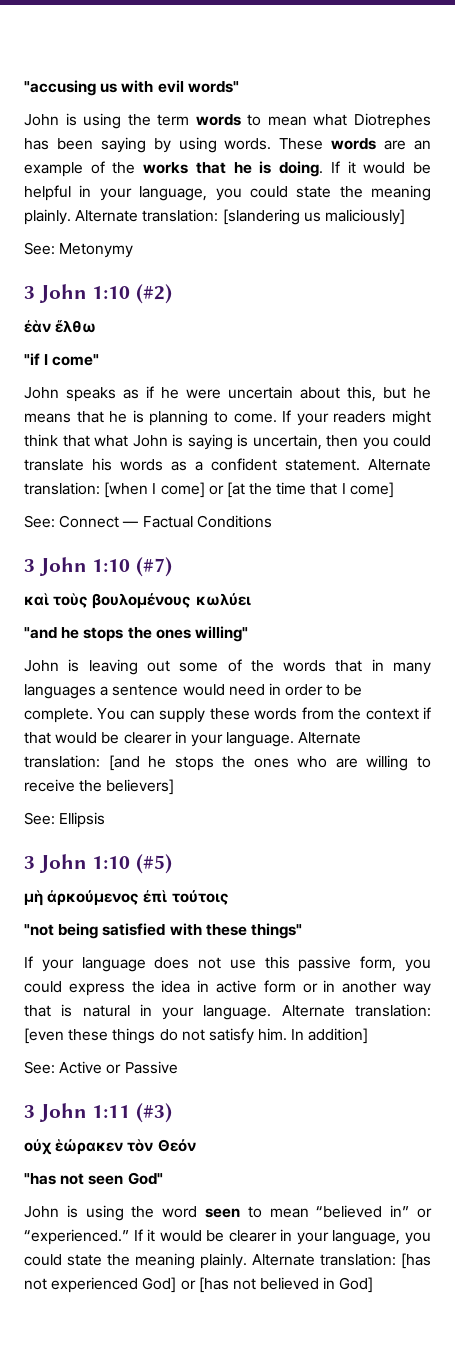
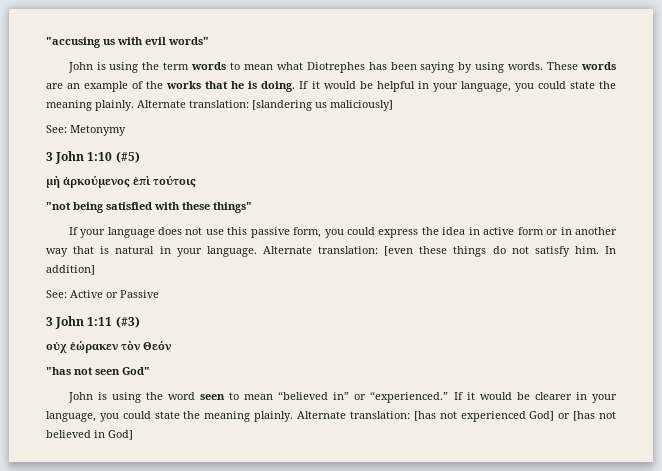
- 3 John 1:10 (#2)
- ἐὰν ἔλθω
- "if I come"
- John speaks as if he were uncertain about this, but he means that he is planning to come. If your readers might think that what John is saying is uncertain, then you could translate his words as a confident statement. Alternate translation: [when I come] or [at the time that I come]
- See: Connect — Factual Conditions
- 3 John 1:10 (#7)
- καὶ τοὺς βουλομένους κωλύει
- "and he stops the ones willing"
- John is leaving out some of the words that in many languages a sentence would need in order to be complete. You can supply these words from the context if that would be clearer in your language. Alternate translation: [and he stops the ones who are willing to receive the believers]
- See: Ellipsis

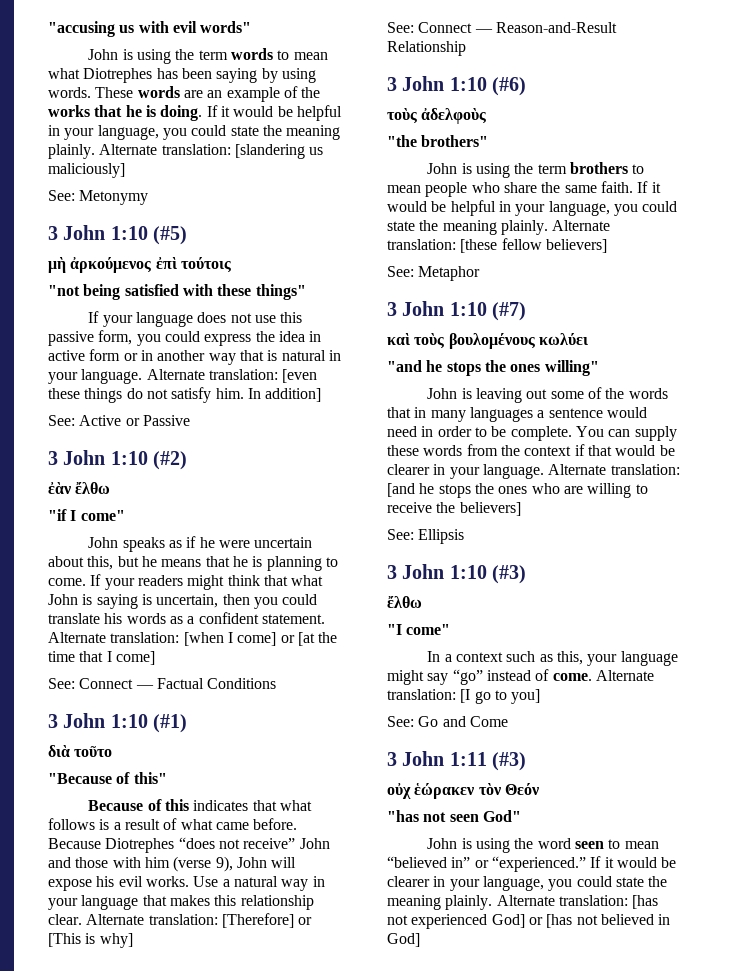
+ 3 John 1:10 (#2)
+ ἐὰν ἔλθω
+ "if I come"
+ John speaks as if he were uncertain about this, but he means that he is planning to come. If your readers might think that what John is saying is uncertain, then you could translate his words as a confident statement. Alternate translation: [when I come] or [at the time that I come]
+ See: Connect — Factual Conditions
+ 3 John 1:10 (#1)
+ διὰ τοῦτο
+ "Because of this"
+ Because of this indicates that what follows is a result of what came before. Because Diotrephes “does not receive” John and those with him (verse 9), John will expose his evil works. Use a natural way in your language that makes this relationship clear. Alternate translation: [Therefore] or [This is why]
+ See: Connect — Reason-and-Result Relationship
+ 3 John 1:10 (#6)
+ τοὺς ἀδελφοὺς
+ "the brothers"
+ John is using the term brothers to mean people who share the same faith. If it would be helpful in your language, you could state the meaning plainly. Alternate translation: [these fellow believers]
+ See: Metaphor
+ 3 John 1:10 (#7)
+ καὶ τοὺς βουλομένους κωλύει
+ "and he stops the ones willing"
+ John is leaving out some of the words that in many languages a sentence would need in order to be complete. You can supply these words from the context if that would be clearer in your language. Alternate translation: [and he stops the ones who are willing to receive the believers]
+ See: Ellipsis
+ 3 John 1:10 (#3)
+ ἔλθω
+ "I come"
+ In a context such as this, your language might say “go” instead of come. Alternate translation: [I go to you]
+ See: Go and Come

